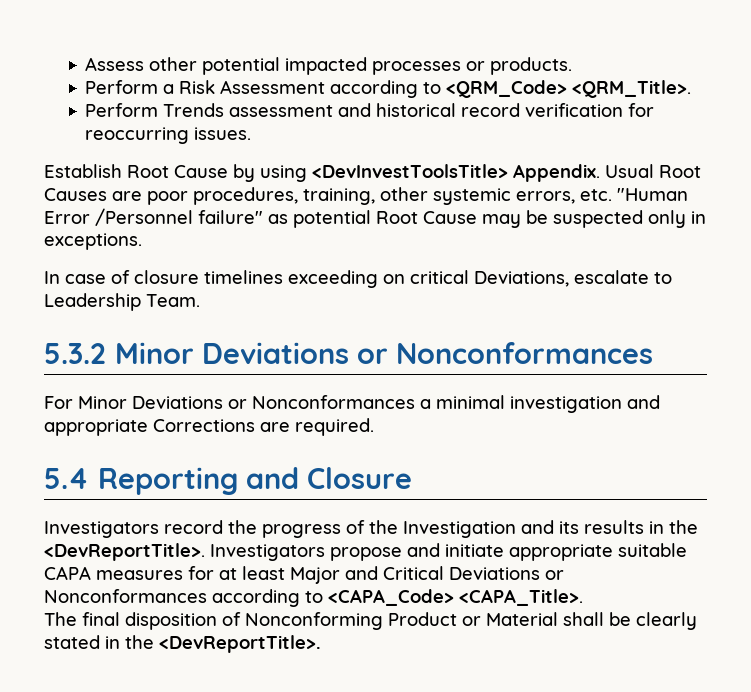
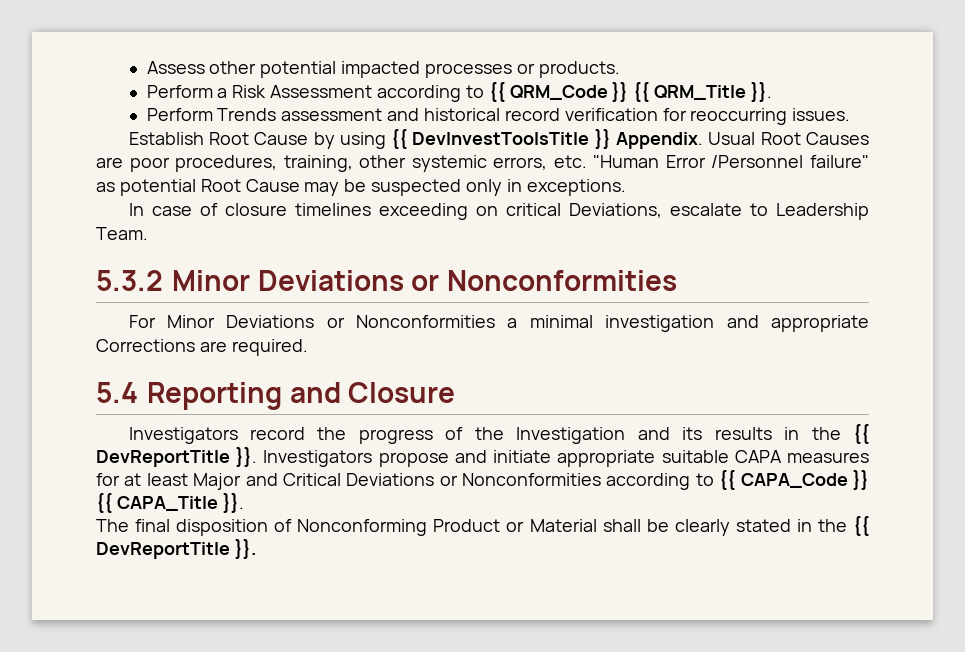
- Perform a Risk Assessment according to <QRM_Code> <QRM_Title>.
+ Perform a Risk Assessment according to {{ QRM_Code }} {{ QRM_Title }}.
- Establish Root Cause by using <DevInvestToolsTitle> Appendix.
+ Establish Root Cause by using {{ DevInvestToolsTitle }} Appendix.
- 5.3.2 Minor Deviations or Nonconformances
+ 5.3.2 Minor Deviations or Nonconformities
- For Minor Deviations or Nonconformances a minimal investigation and appropriate Corrections are required.
+ For Minor Deviations or Nonconformities a minimal investigation and appropriate Corrections are required.
- Investigators record the progress of the Investigation and its results in the <DevReportTitle>.
+ Investigators record the progress of the Investigation and its results in the {{ DevReportTitle }}.
- Investigators propose and initiate appropriate suitable CAPA measures for at least Major and Critical Deviations or Nonconformances according to <CAPA_Code> <CAPA_Title>.
+ Investigators propose and initiate appropriate suitable CAPA measures for at least Major and Critical Deviations or Nonconformities according to {{ CAPA_Code }} {{ CAPA_Title }}.
- The final disposition of Nonconforming Product or Material shall be clearly stated in the <DevReportTitle>.
+ The final disposition of Nonconforming Product or Material shall be clearly stated in the {{ DevReportTitle }}.

